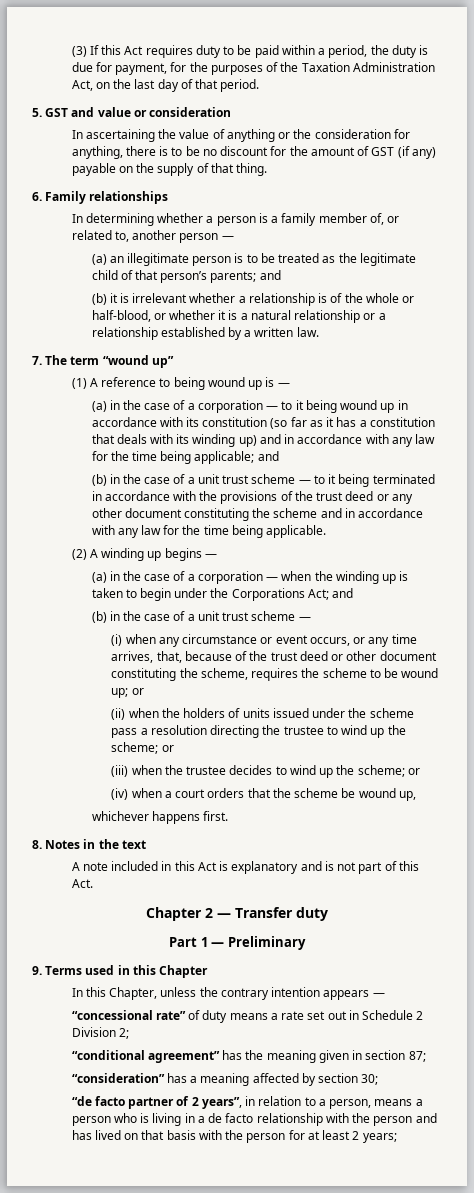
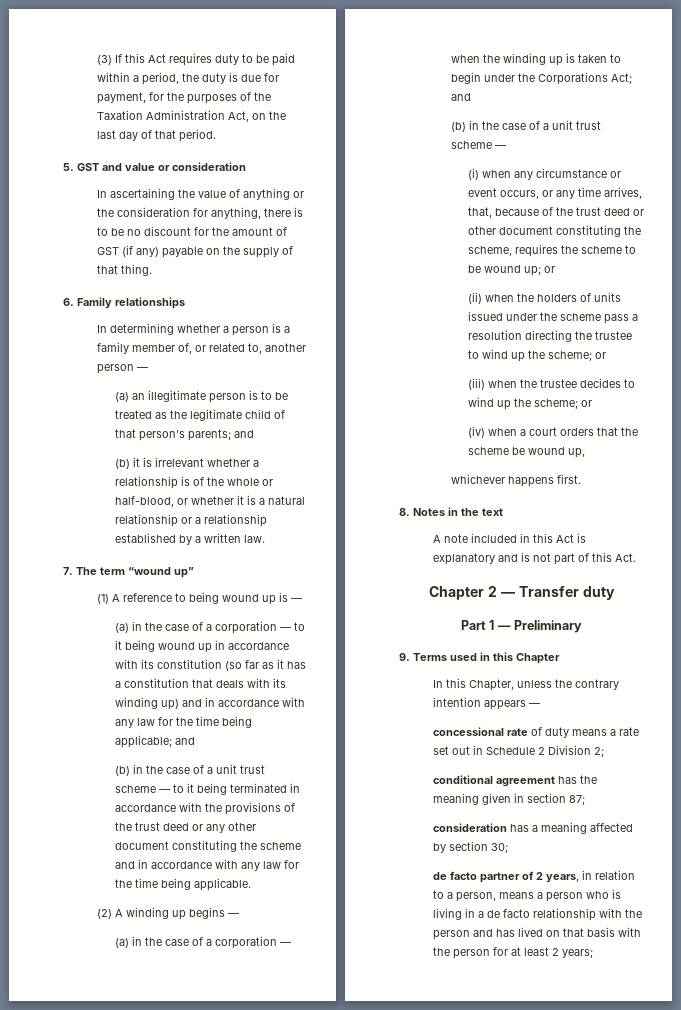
- “concessional rate” of duty means a rate set out in Schedule 2 Division 2;
+ concessional rate of duty means a rate set out in Schedule 2 Division 2;
- “conditional agreement” has the meaning given in section 87;
+ conditional agreement has the meaning given in section 87;
- “consideration” has a meaning affected by section 30;
+ consideration has a meaning affected by section 30;
- “de facto partner of 2 years”, in relation to a person, means a person who is living in a de facto relationship with the person and has lived on that basis with the person for at least 2 years;
+ de facto partner of 2 years, in relation to a person, means a person who is living in a de facto relationship with the person and has lived on that basis with the person for at least 2 years;

